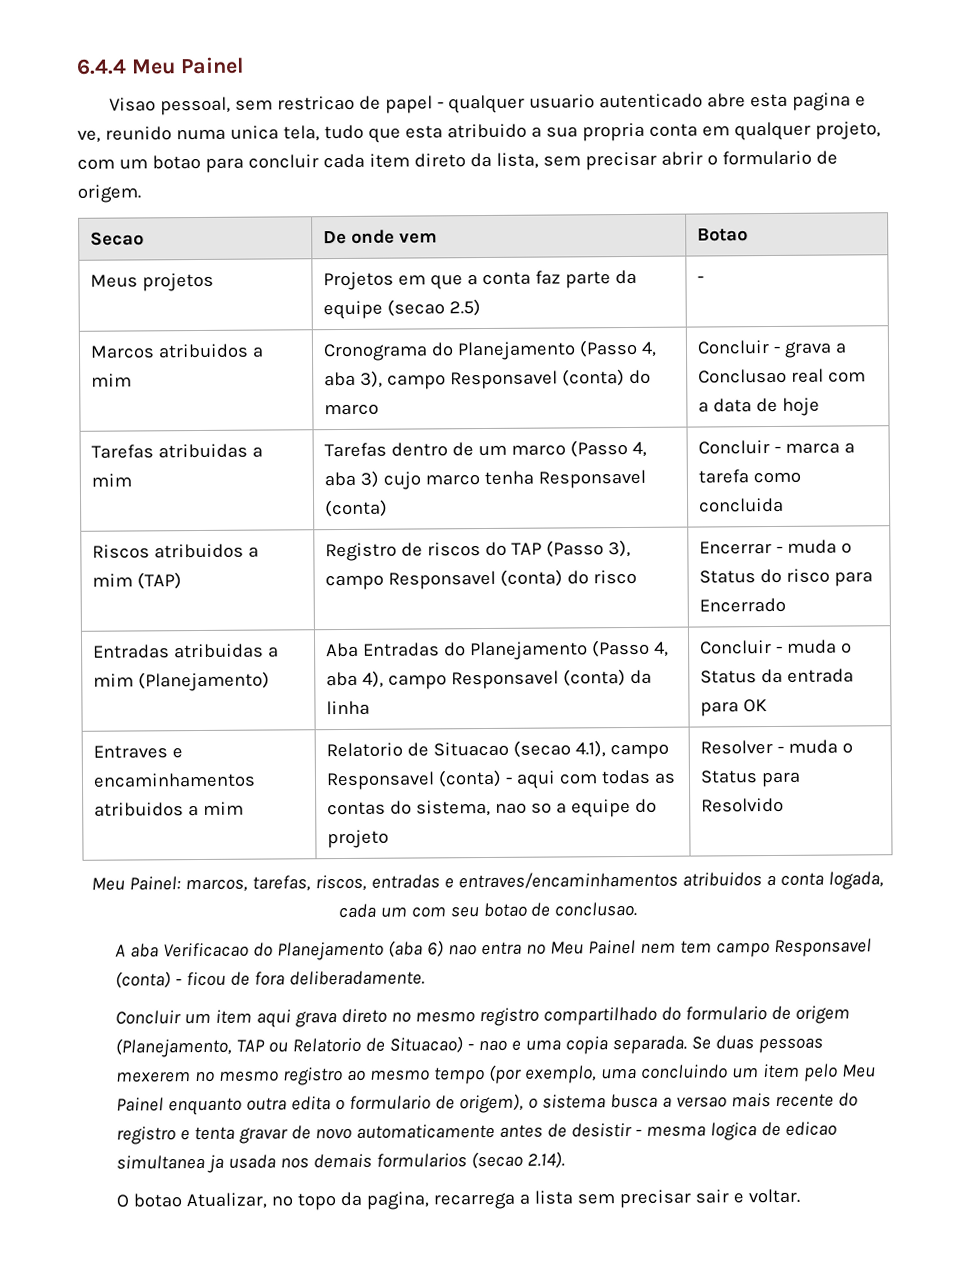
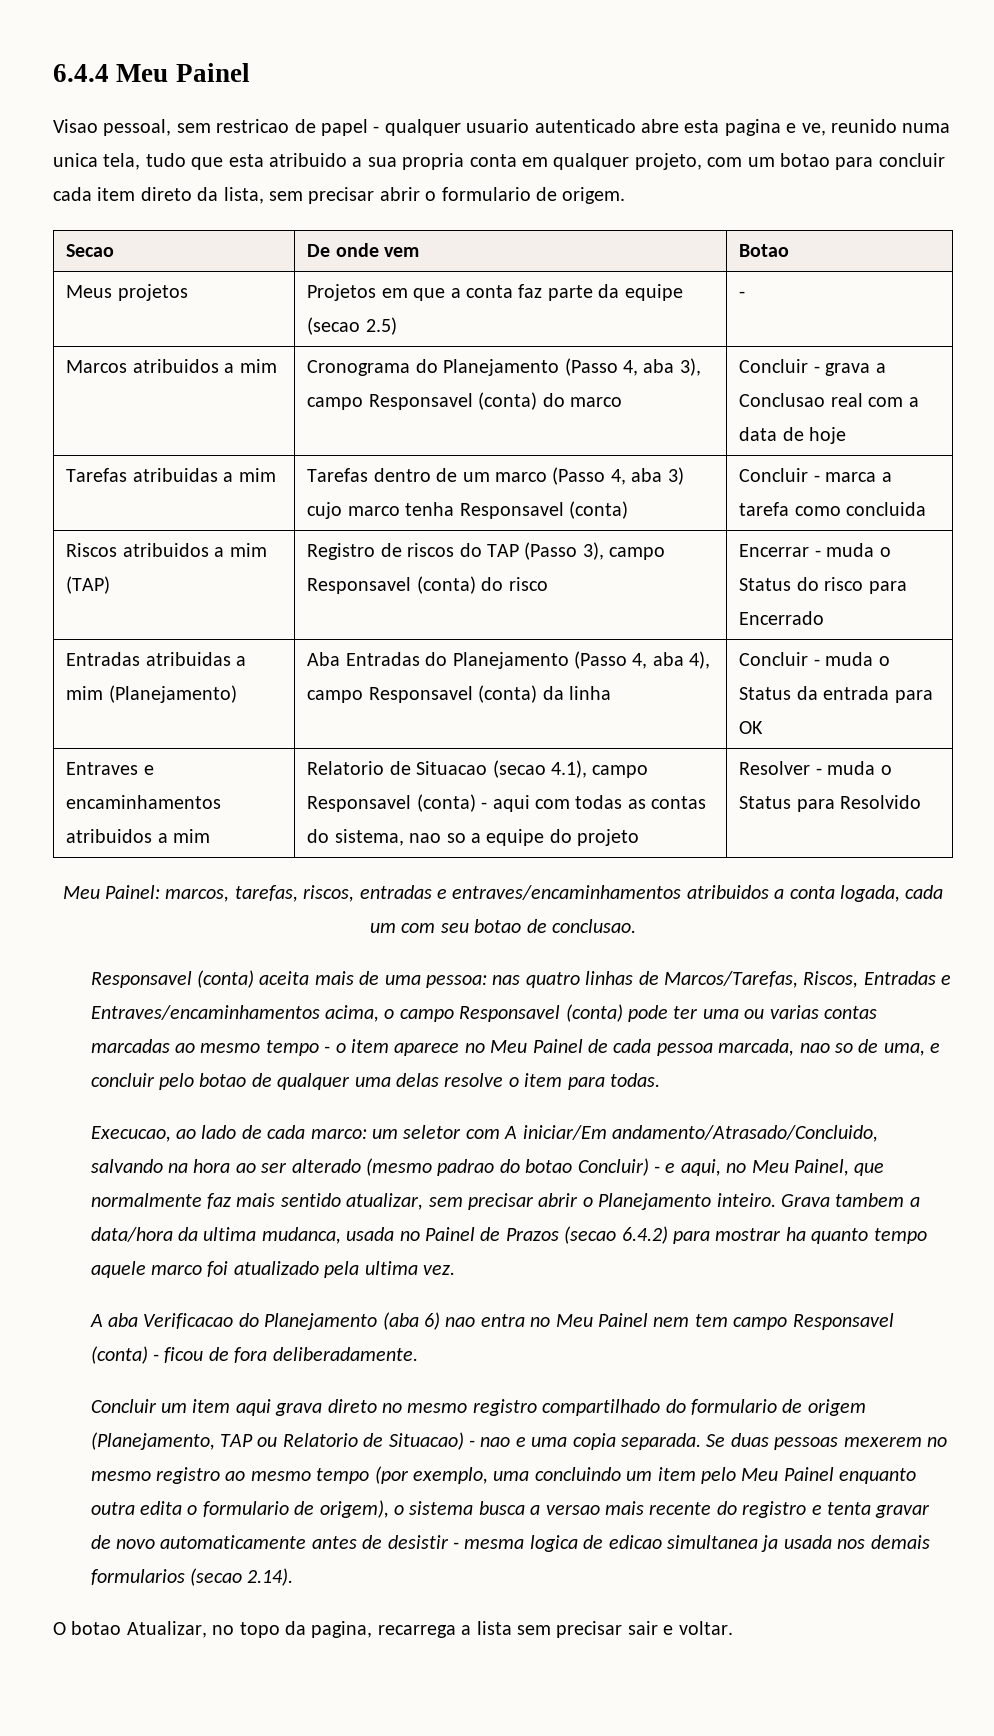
+ Responsavel (conta) aceita mais de uma pessoa: nas quatro linhas de Marcos/Tarefas, Riscos, Entradas e Entraves/encaminhamentos acima, o campo Responsavel (conta) pode ter uma ou varias contas marcadas ao mesmo tempo - o item aparece no Meu Painel de cada pessoa marcada, nao so de uma, e concluir pelo botao de qualquer uma delas resolve o item para todas.
+ Execucao, ao lado de cada marco: um seletor com A iniciar/Em andamento/Atrasado/Concluido, salvando na hora ao ser alterado (mesmo padrao do botao Concluir) - e aqui, no Meu Painel, que normalmente faz mais sentido atualizar, sem precisar abrir o Planejamento inteiro. Grava tambem a data/hora da ultima mudanca, usada no Painel de Prazos (secao 6.4.2) para mostrar ha quanto tempo aquele marco foi atualizado pela ultima vez.

